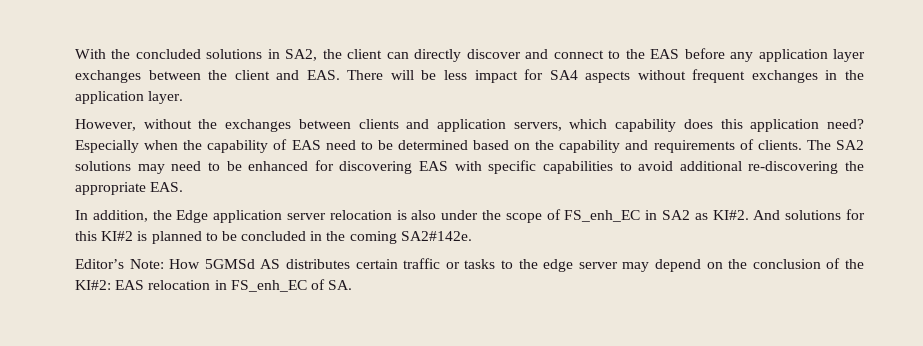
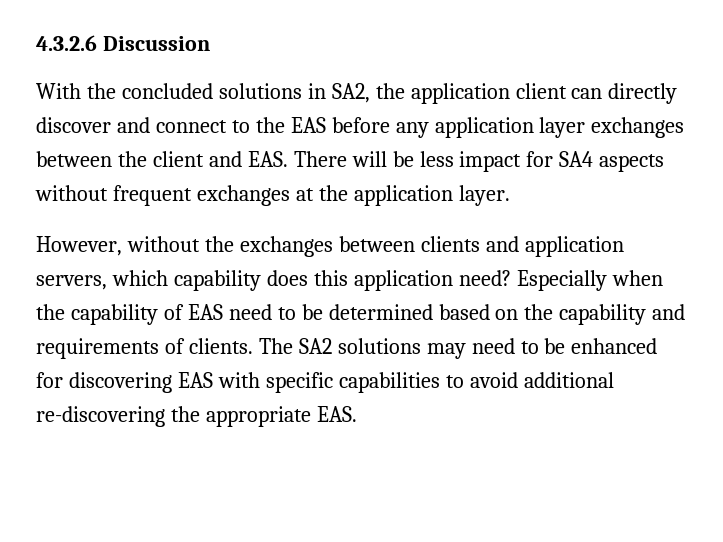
+ 4.3.2.6 Discussion
- With the concluded solutions in SA2, the client can directly discover and connect to the EAS before any application layer exchanges between the client and EAS. There will be less impact for SA4 aspects without frequent exchanges in the application layer.
+ With the concluded solutions in SA2, the application client can directly discover and connect to the EAS before any application layer exchanges between the client and EAS. There will be less impact for SA4 aspects without frequent exchanges at the application layer.
- In addition, the Edge application server relocation is also under the scope of FS_enh_EC in SA2 as KI#2. And solutions for this KI#2 is planned to be concluded in the coming SA2#142e.
- Editor’s Note: How 5GMSd AS distributes certain traffic or tasks to the edge server may depend on the conclusion of the KI#2: EAS relocation in FS_enh_EC of SA.

